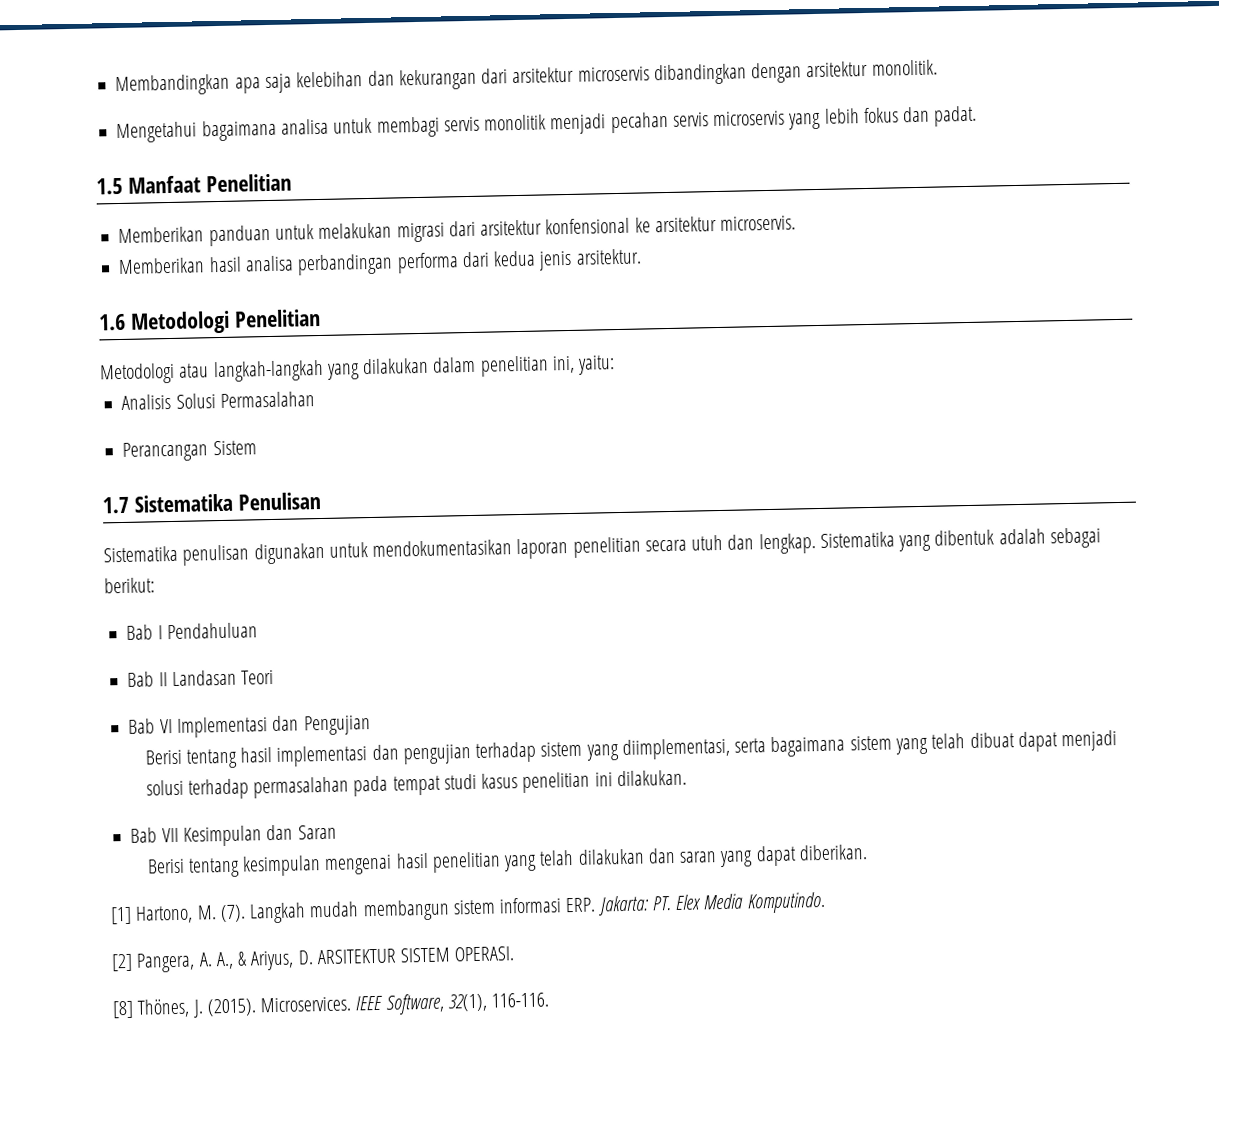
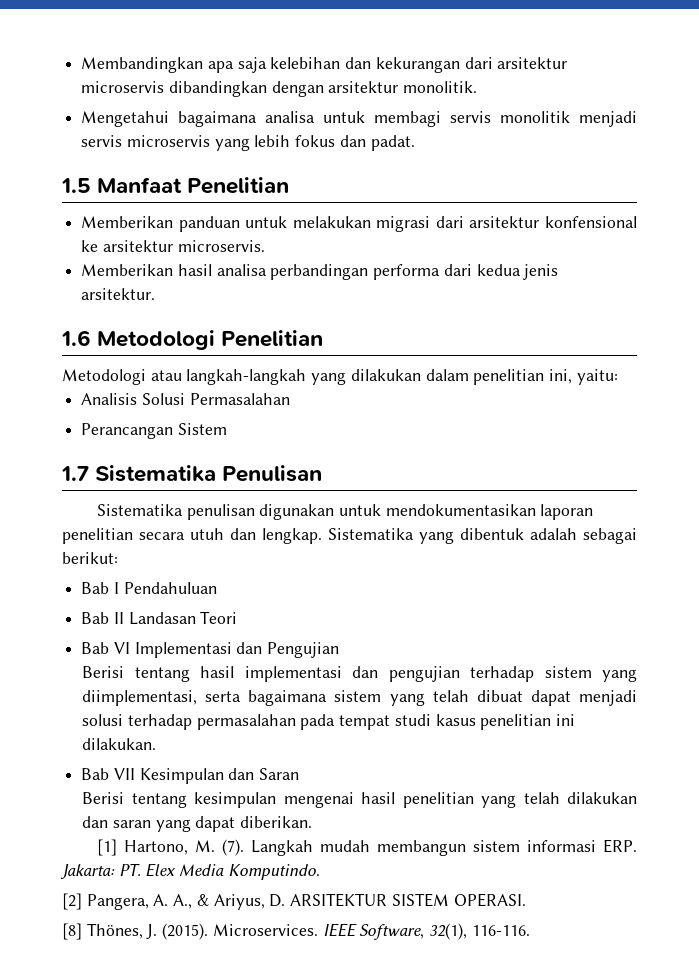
- Mengetahui bagaimana analisa untuk membagi servis monolitik menjadi pecahan servis microservis yang lebih fokus dan padat.
+ Mengetahui bagaimana analisa untuk membagi servis monolitik menjadi servis microservis yang lebih fokus dan padat.

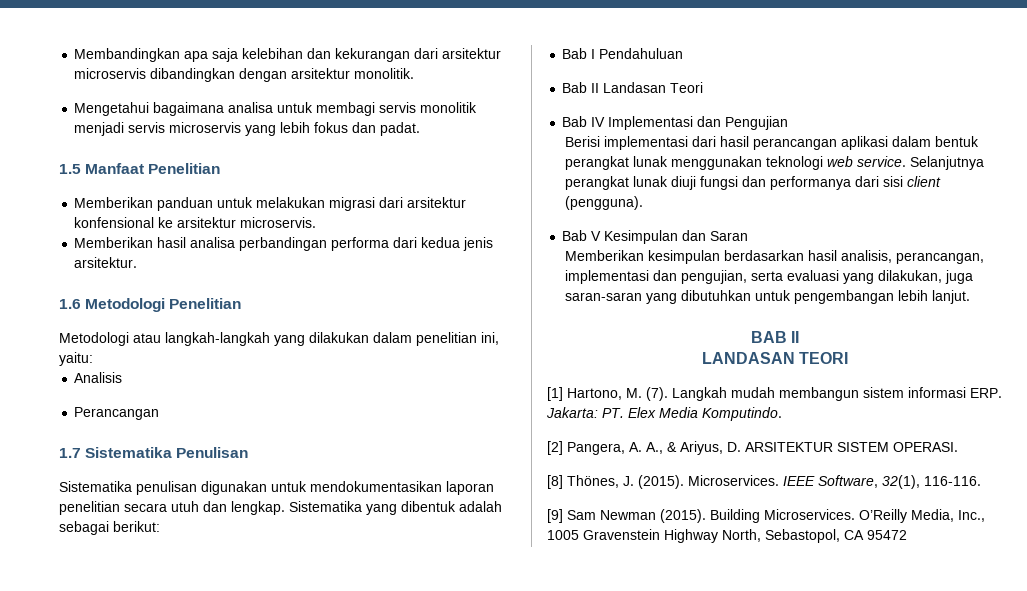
- Analisis Solusi Permasalahan
+ Analisis
- Perancangan Sistem
+ Perancangan
- Bab VI Implementasi dan Pengujian
+ Bab IV Implementasi dan Pengujian
- Berisi tentang hasil implementasi dan pengujian terhadap sistem yang diimplementasi, serta bagaimana sistem yang telah dibuat dapat menjadi solusi terhadap permasalahan pada tempat studi kasus penelitian ini dilakukan.
- Bab VII Kesimpulan dan Saran
+ Berisi implementasi dari hasil perancangan aplikasi dalam bentuk perangkat lunak menggunakan teknologi web service. Selanjutnya perangkat lunak diuji fungsi dan performanya dari sisi client (pengguna).
+ Bab V Kesimpulan dan Saran
- Berisi tentang kesimpulan mengenai hasil penelitian yang telah dilakukan dan saran yang dapat diberikan.
+ Memberikan kesimpulan berdasarkan hasil analisis, perancangan, implementasi dan pengujian, serta evaluasi yang dilakukan, juga saran-saran yang dibutuhkan untuk pengembangan lebih lanjut.
+ BAB II
+ LANDASAN TEORI
+ [9] Sam Newman (2015). Building Microservices. O’Reilly Media, Inc., 1005 Gravenstein Highway North, Sebastopol, CA 95472

